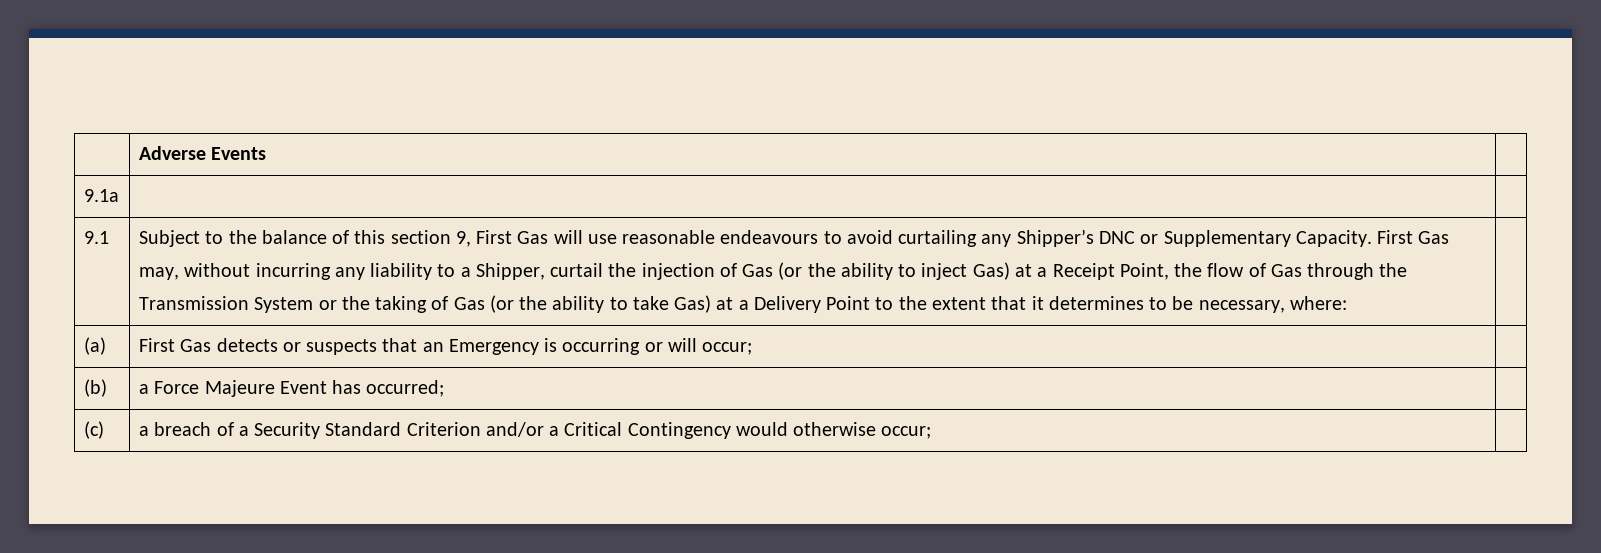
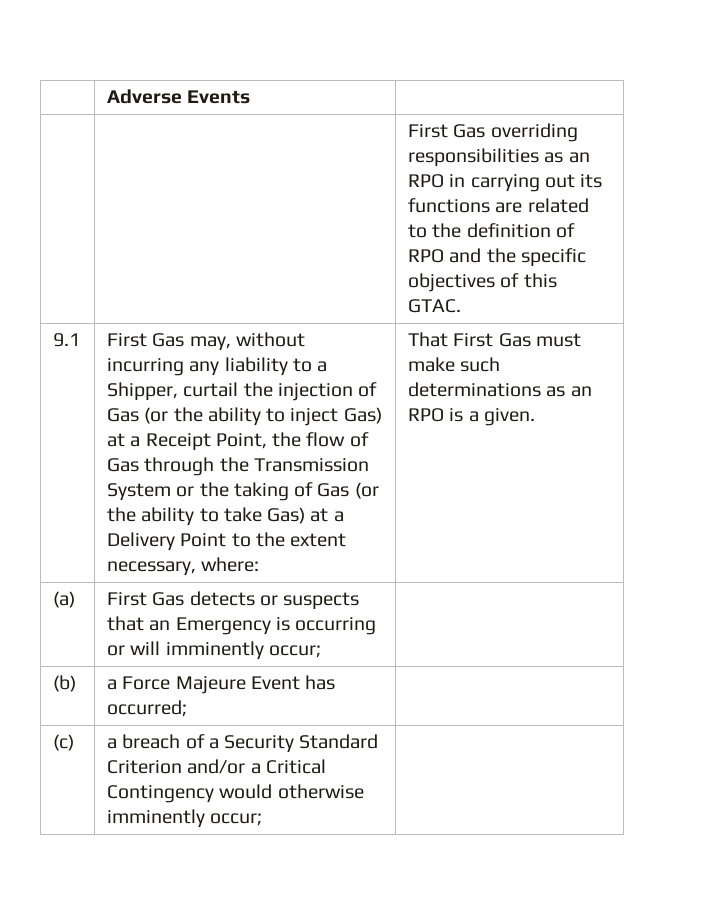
- 9.1a | |
- 9.1 | Subject to the balance of this section 9, First Gas will use reasonable endeavours to avoid curtailing any Shipper’s DNC or Supplementary Capacity. First Gas may, without incurring any liability to a Shipper, curtail the injection of Gas (or the ability to inject Gas) at a Receipt Point, the flow of Gas through the Transmission System or the taking of Gas (or the ability to take Gas) at a Delivery Point to the extent that it determines to be necessary, where:
+ | | First Gas overriding responsibilities as an RPO in carrying out its functions are related to the definition of RPO and the specific objectives of this GTAC.
+ 9.1 | First Gas may, without incurring any liability to a Shipper, curtail the injection of Gas (or the ability to inject Gas) at a Receipt Point, the flow of Gas through the Transmission System or the taking of Gas (or the ability to take Gas) at a Delivery Point to the extent necessary, where: | That First Gas must make such determinations as an RPO is a given.
- (a) | First Gas detects or suspects that an Emergency is occurring or will occur; |
+ (a) | First Gas detects or suspects that an Emergency is occurring or will imminently occur; |
- (c) | a breach of a Security Standard Criterion and/or a Critical Contingency would otherwise occur; |
+ (c) | a breach of a Security Standard Criterion and/or a Critical Contingency would otherwise imminently occur; |

